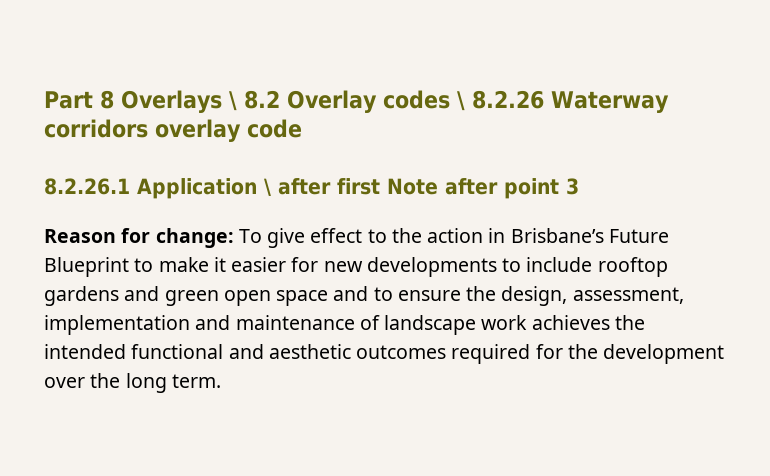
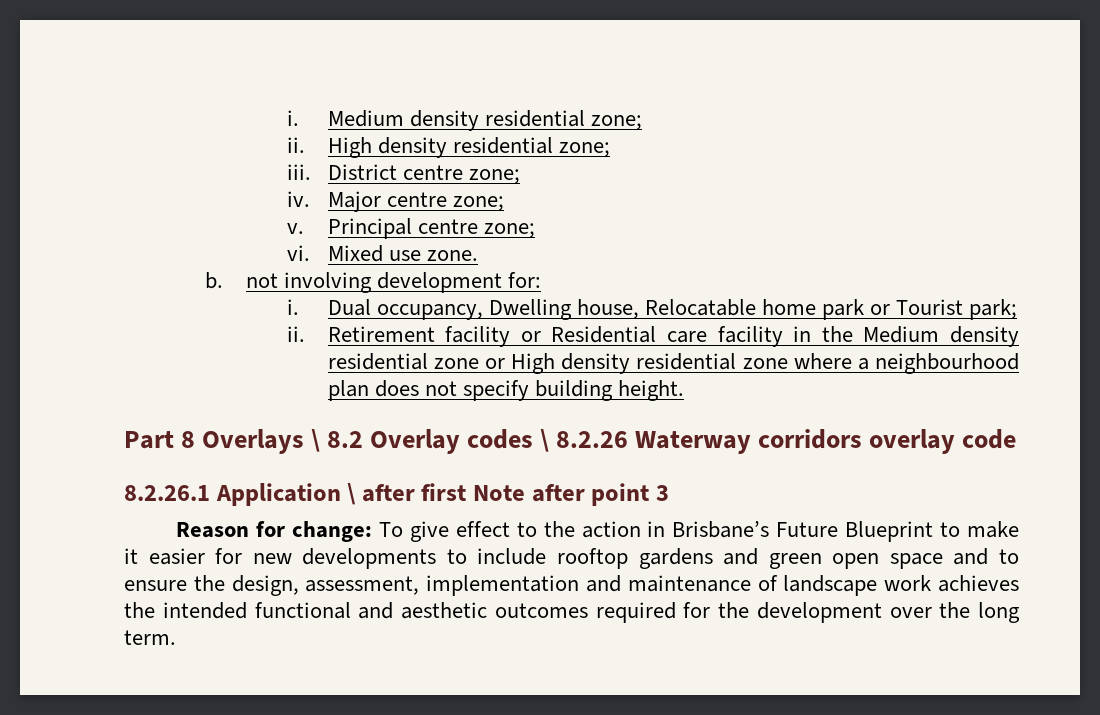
+ i. Medium density residential zone;
+ ii. High density residential zone;
+ iii. District centre zone;
+ iv. Major centre zone;
+ v. Principal centre zone;
+ vi. Mixed use zone.
+ b. not involving development for:
+ i. Dual occupancy, Dwelling house, Relocatable home park or Tourist park;
+ ii. Retirement facility or Residential care facility in the Medium density residential zone or High density residential zone where a neighbourhood plan does not specify building height.

